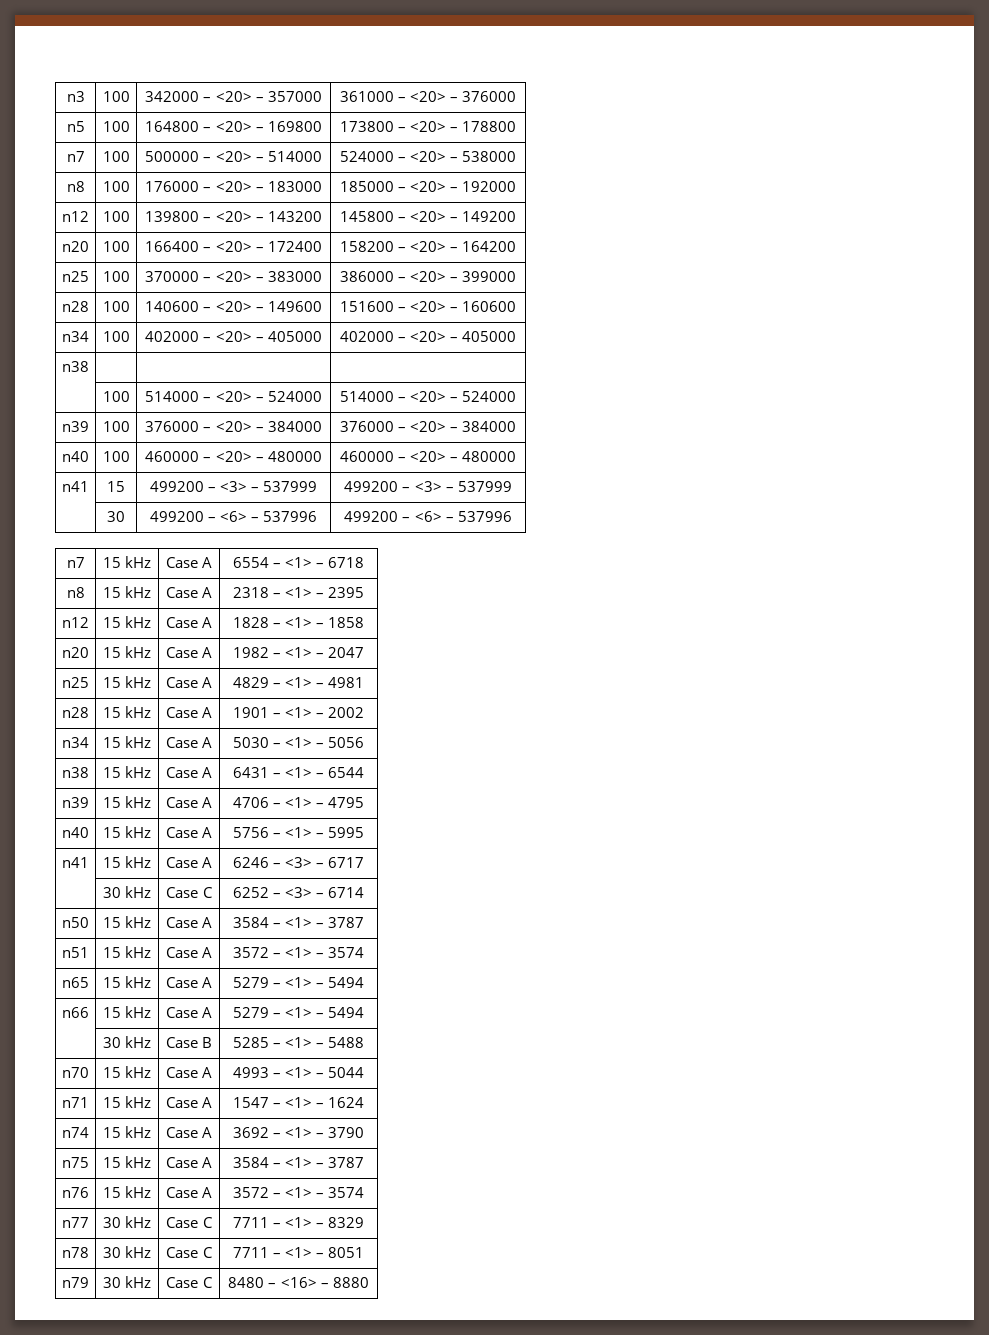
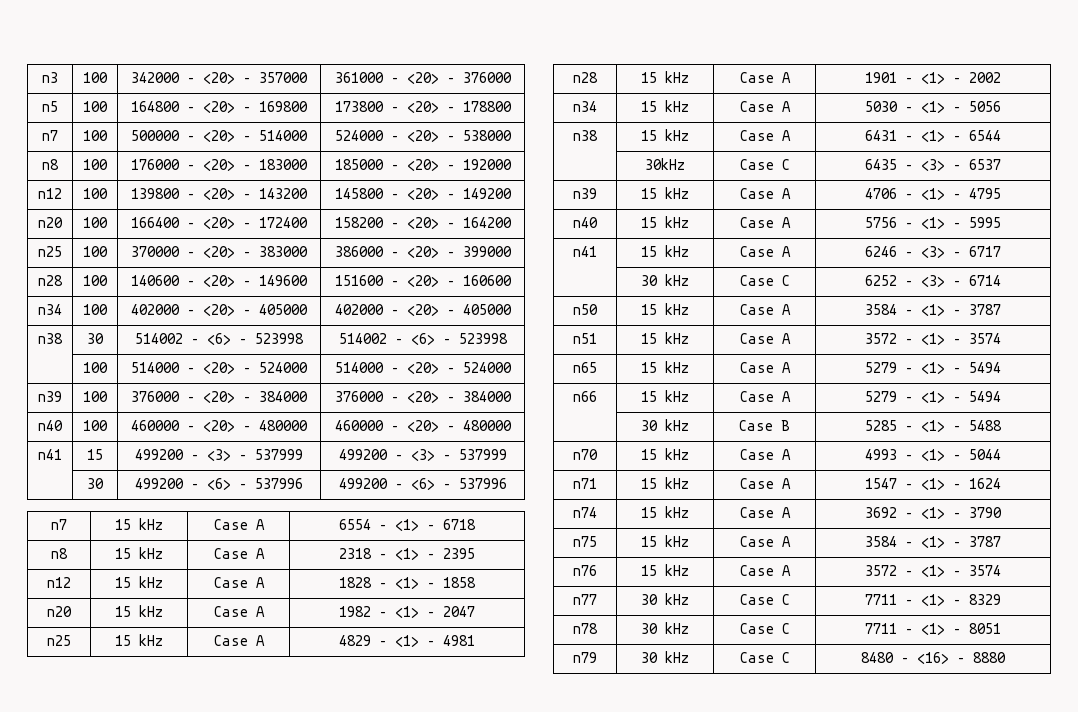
- n38 | | |
+ n38 | 30 | 514002 – <6> – 523998 | 514002 – <6> – 523998
+ | 30kHz | Case C | 6435 – <3> – 6537

